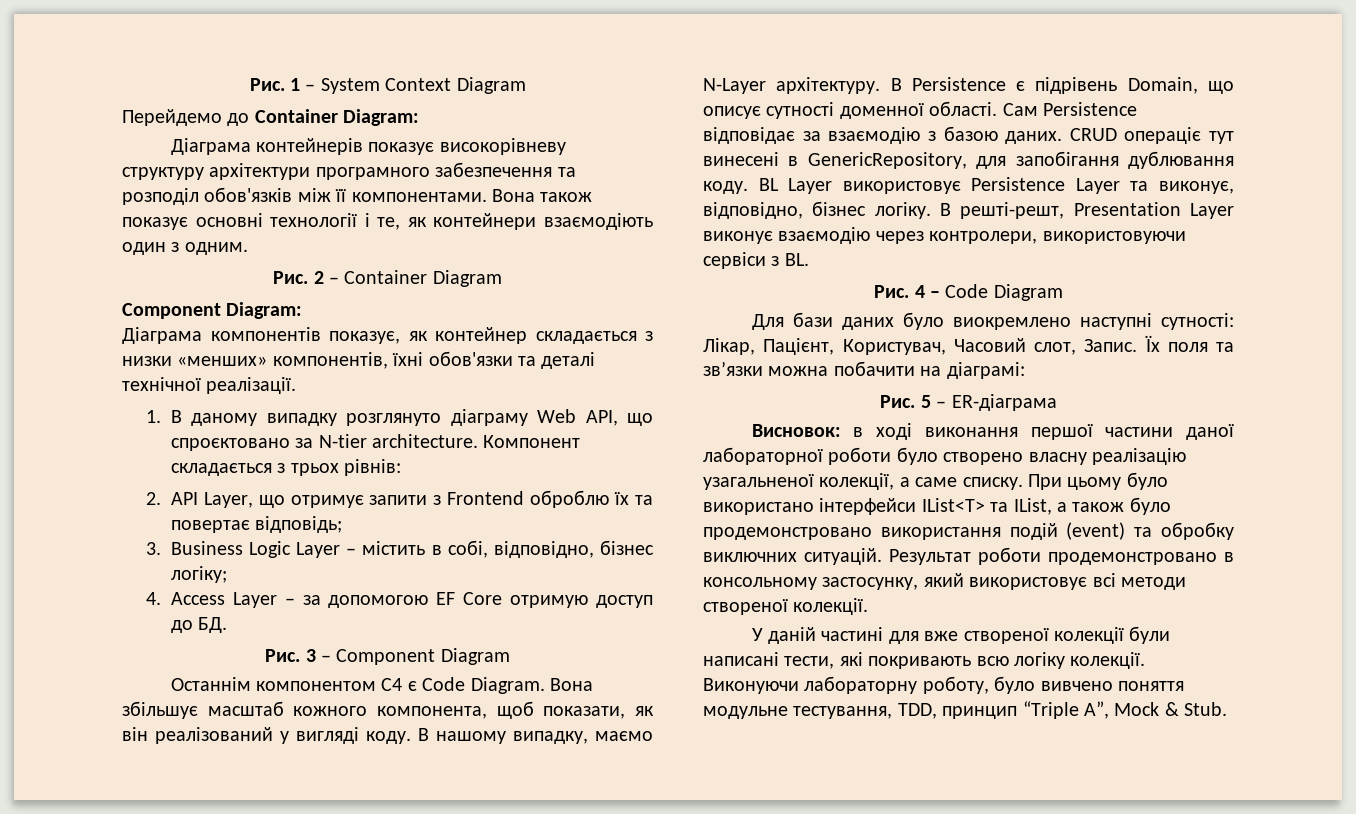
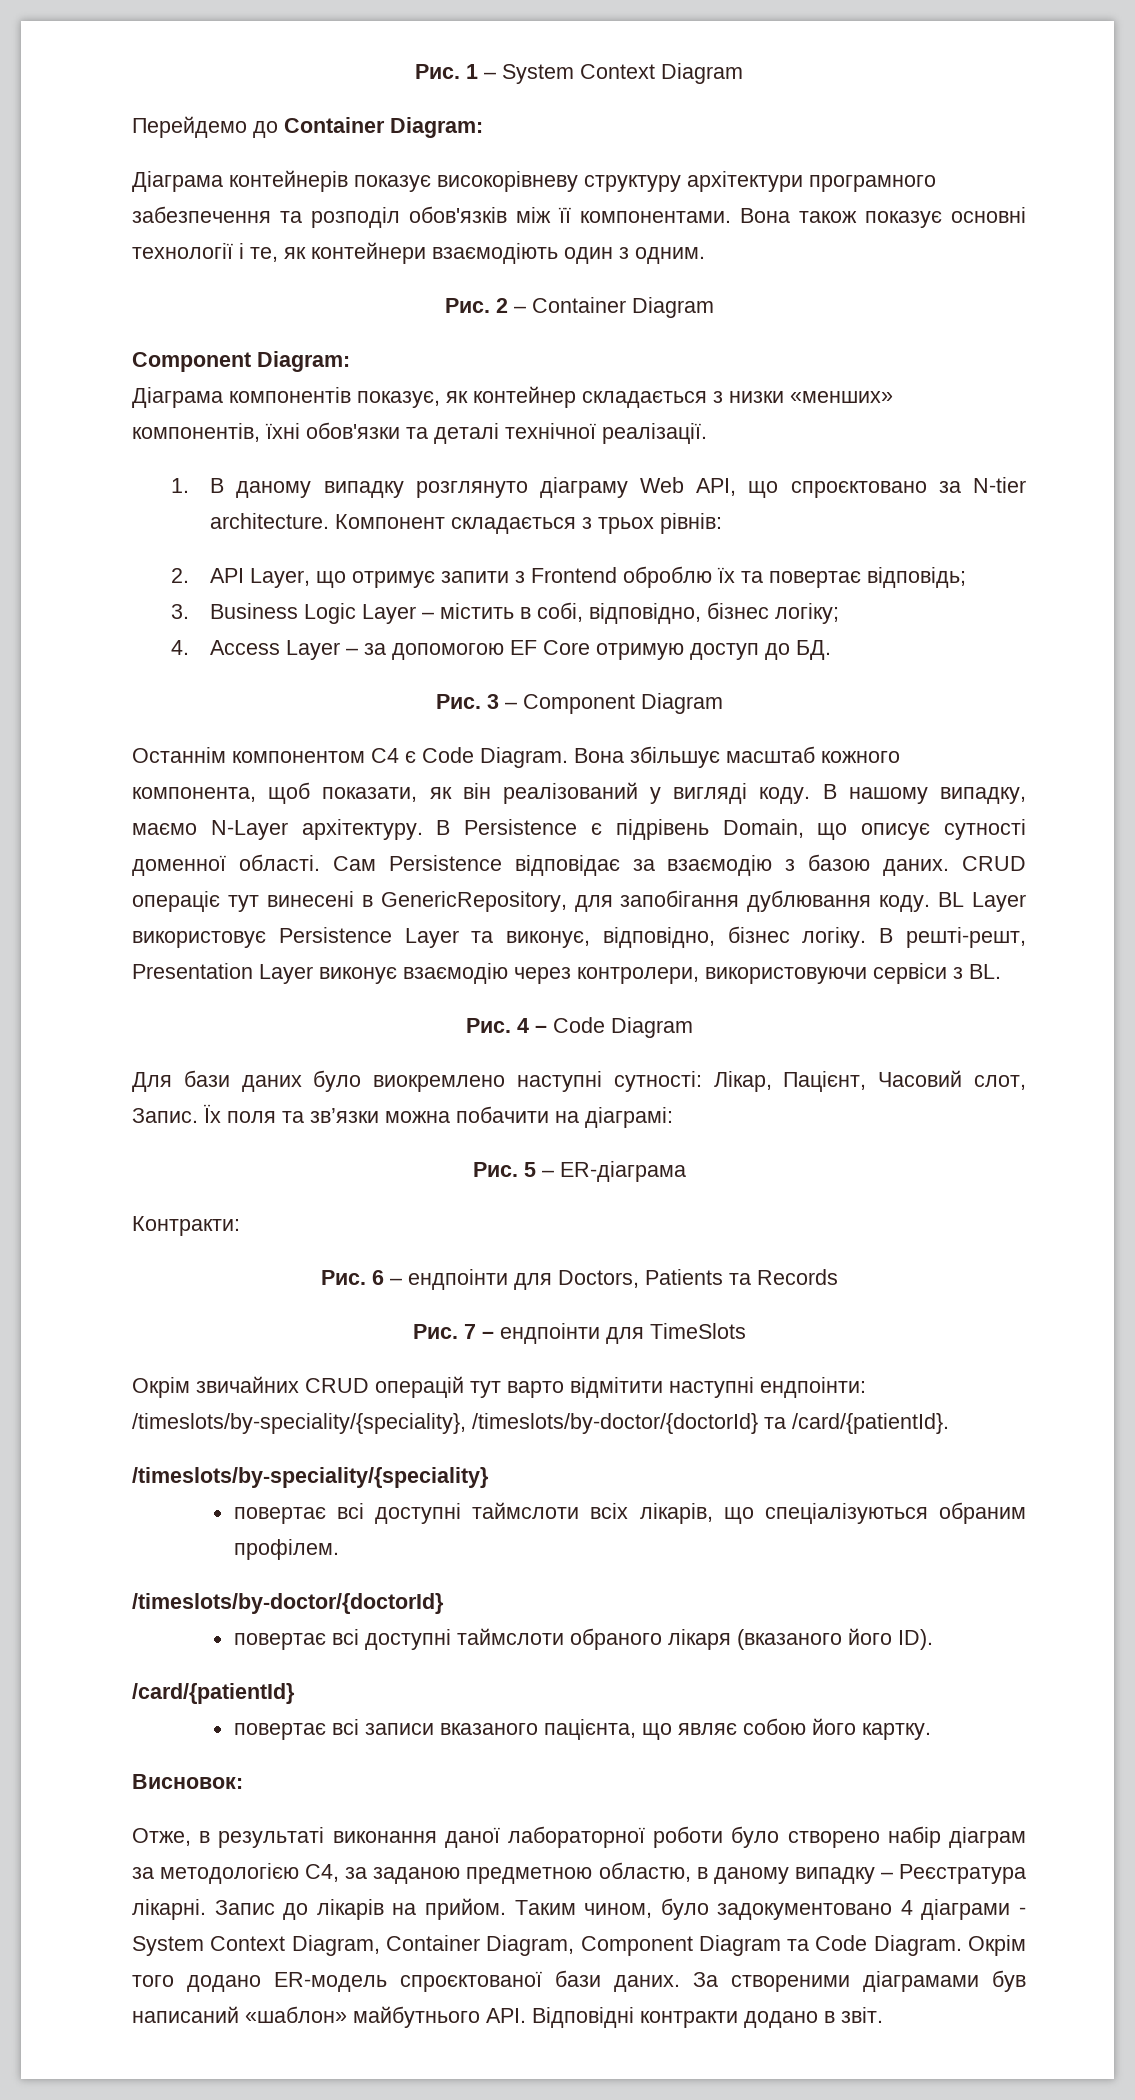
- Для бази даних було виокремлено наступні сутності: Лікар, Пацієнт, Користувач, Часовий слот, Запис.
+ Для бази даних було виокремлено наступні сутності: Лікар, Пацієнт, Часовий слот, Запис.
- Висновок: в ході виконання першої частини даної лабораторної роботи було створено власну реалізацію узагальненої колекції, а саме списку. При цьому було використано інтерфейси IList<T> та IList, а також було продемонстровано використання подій (event) та обробку виключних ситуацій. Результат роботи продемонстровано в консольному застосунку, який використовує всі методи створеної колекції.
- У даній частині для вже створеної колекції були написані тести, які покривають всю логіку колекції. Виконуючи лабораторну роботу, було вивчено поняття модульне тестування, TDD, принцип “Triple A”, Mock & Stub.
+ Контракти:
+ Рис. 6 – ендпоінти для Doctors, Patients та Records
+ Рис. 7 – ендпоінти для TimeSlots
+ Окрім звичайних CRUD операцій тут варто відмітити наступні ендпоінти: /timeslots/by-speciality/{speciality}, /timeslots/by-doctor/{doctorId} та /card/{patientId}.
+ /timeslots/by-speciality/{speciality}
+ повертає всі доступні таймслоти всіх лікарів, що спеціалізуються обраним профілем.
+ /timeslots/by-doctor/{doctorId}
+ повертає всі доступні таймслоти обраного лікаря (вказаного його ID).
+ /card/{patientId}
+ повертає всі записи вказаного пацієнта, що являє собою його картку.
+ Висновок:
+ Отже, в результаті виконання даної лабораторної роботи було створено набір діаграм за методологією С4, за заданою предметною областю, в даному випадку – Реєстратура лікарні. Запис до лікарів на прийом. Таким чином, було задокументовано 4 діаграми - System Context Diagram, Container Diagram, Component Diagram та Code Diagram. Окрім того додано ER-модель спроєктованої бази даних. За створеними діаграмами був написаний «шаблон» майбутнього API. Відповідні контракти додано в звіт.

